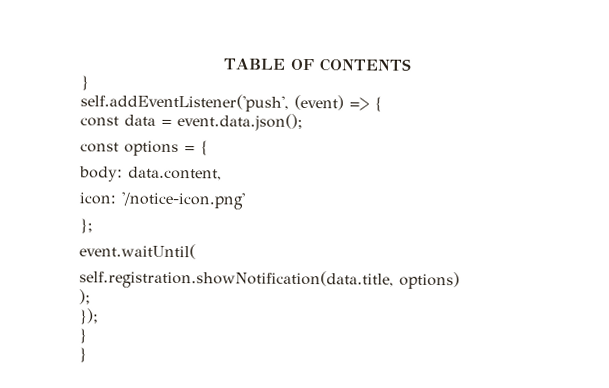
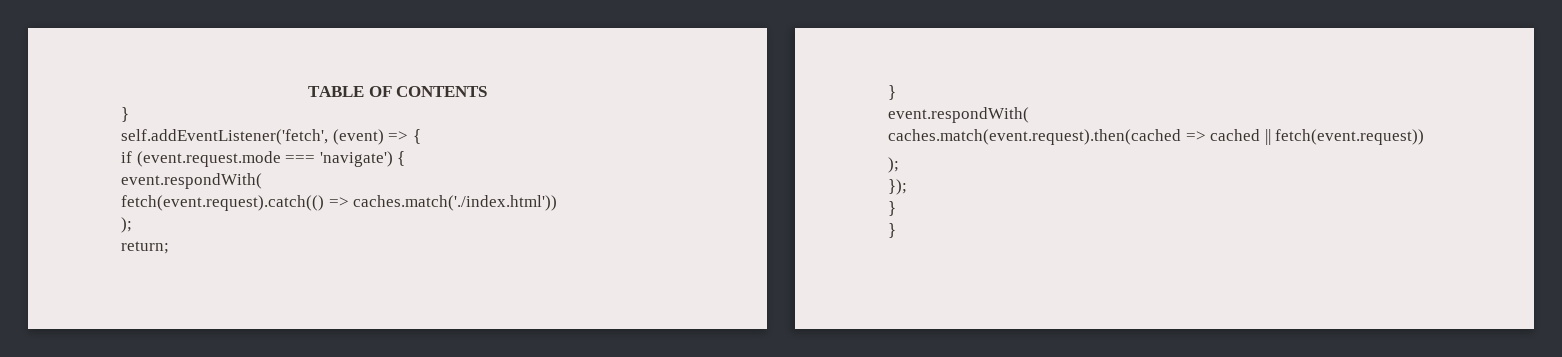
- self.addEventListener('push', (event) => {
+ self.addEventListener('fetch', (event) => {
- const data = event.data.json();
- const options = {
- body: data.content,
- icon: '/notice-icon.png'
- };
- event.waitUntil(
- self.registration.showNotification(data.title, options)
+ if (event.request.mode === 'navigate') {
+ event.respondWith(
+ fetch(event.request).catch(() => caches.match('./index.html'))
+ );
+ return;
+ }
+ event.respondWith(
+ caches.match(event.request).then(cached => cached || fetch(event.request))

